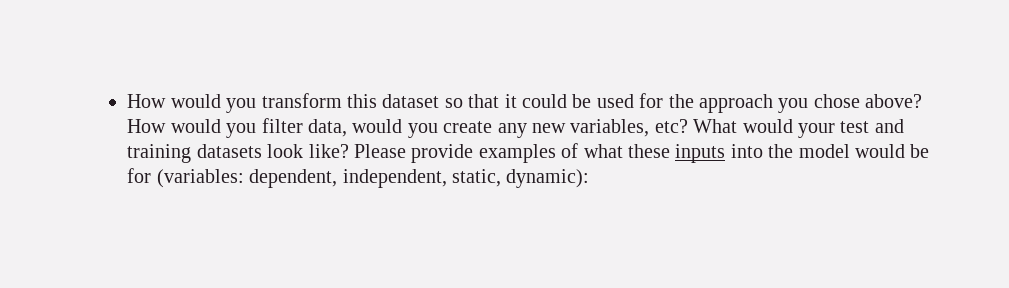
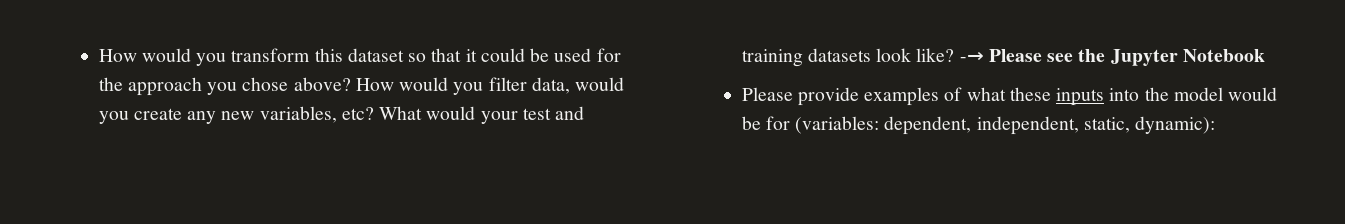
- What would your test and training datasets look like? Please provide examples of what these inputs into the model would be for (variables: dependent, independent, static, dynamic):
+ What would your test and training datasets look like? -→ Please see the Jupyter Notebook
+ Please provide examples of what these inputs into the model would be for (variables: dependent, independent, static, dynamic):

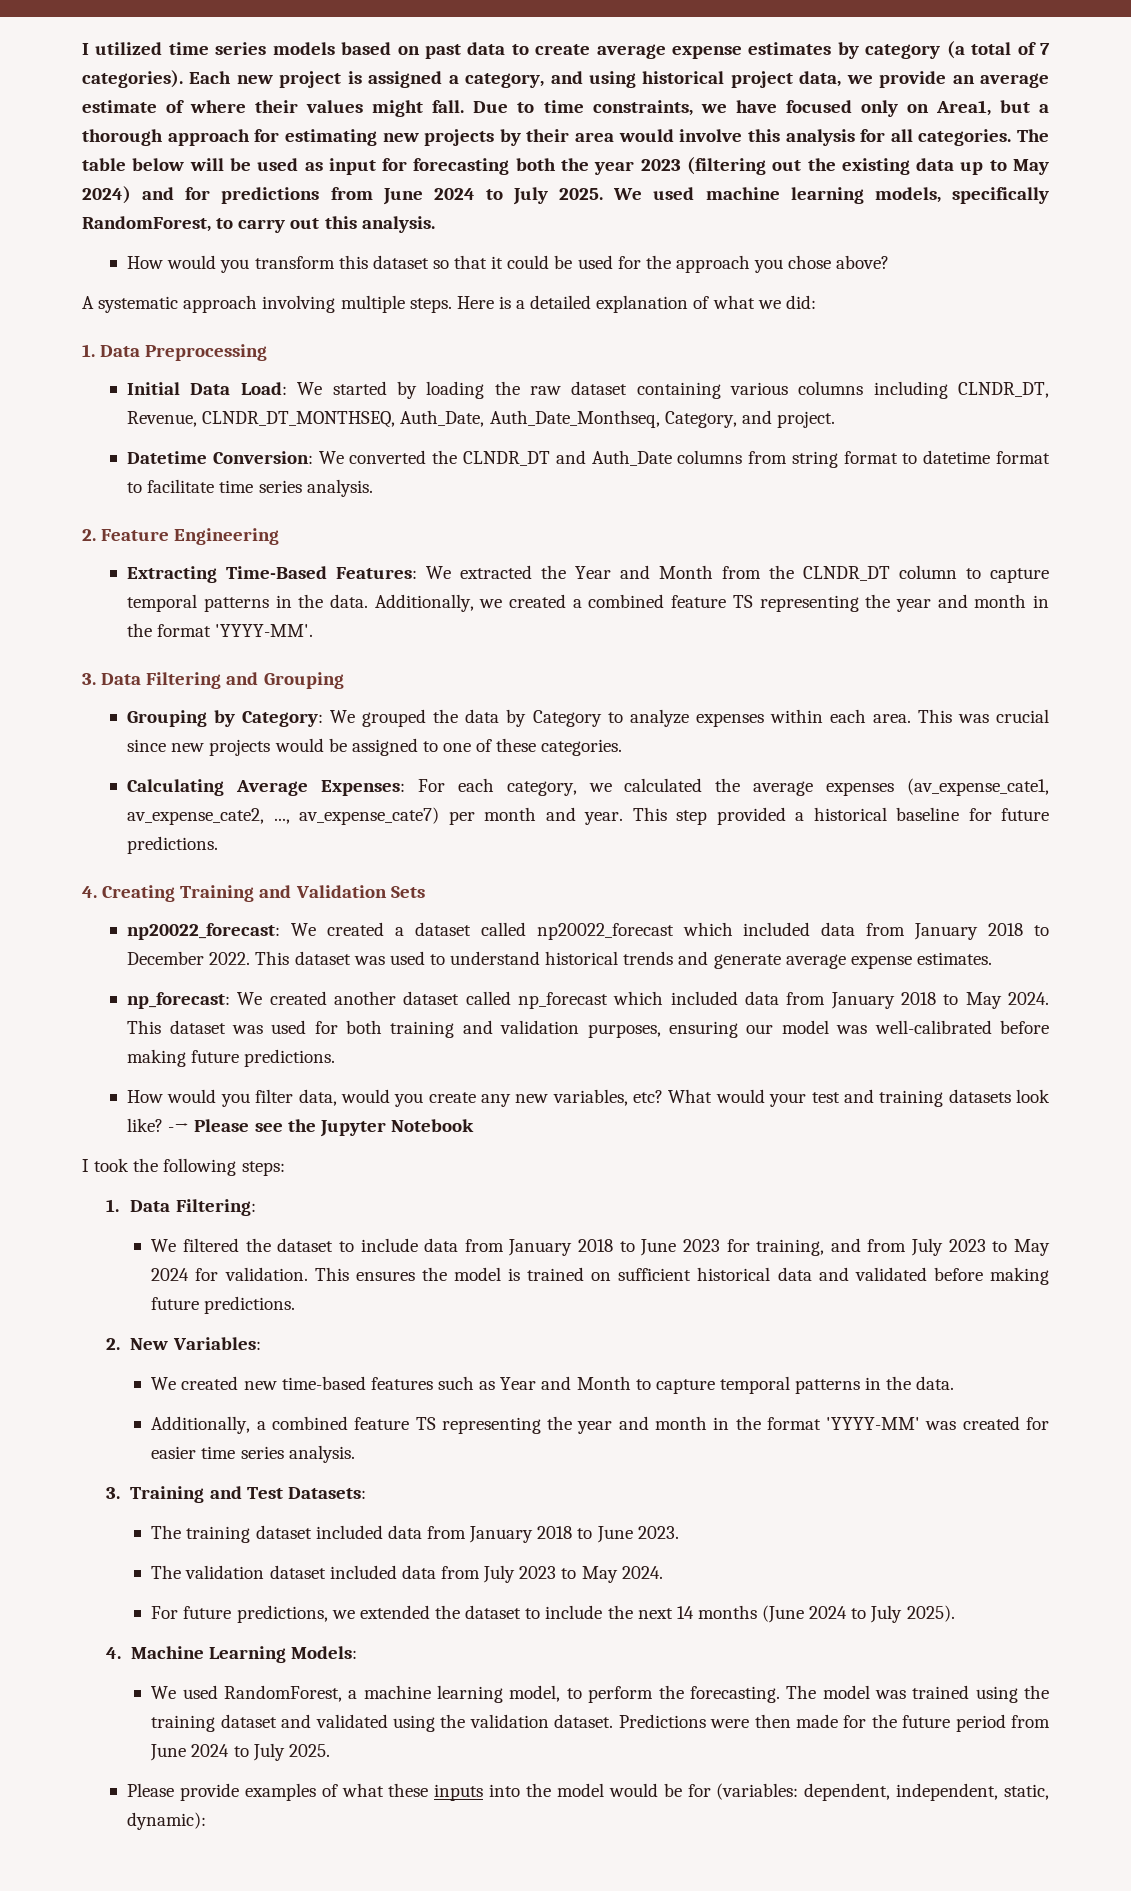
+ I utilized time series models based on past data to create average expense estimates by category (a total of 7 categories). Each new project is assigned a category, and using historical project data, we provide an average estimate of where their values might fall. Due to time constraints, we have focused only on Area1, but a thorough approach for estimating new projects by their area would involve this analysis for all categories. The table below will be used as input for forecasting both the year 2023 (filtering out the existing data up to May 2024) and for predictions from June 2024 to July 2025. We used machine learning models, specifically RandomForest, to carry out this analysis.
- How would you transform this dataset so that it could be used for the approach you chose above? How would you filter data, would you create any new variables, etc?
+ How would you transform this dataset so that it could be used for the approach you chose above?
+ A systematic approach involving multiple steps. Here is a detailed explanation of what we did:
+ 1. Data Preprocessing
+ Initial Data Load: We started by loading the raw dataset containing various columns including CLNDR_DT, Revenue, CLNDR_DT_MONTHSEQ, Auth_Date, Auth_Date_Monthseq, Category, and project.
+ Datetime Conversion: We converted the CLNDR_DT and Auth_Date columns from string format to datetime format to facilitate time series analysis.
+ 2. Feature Engineering
+ Extracting Time-Based Features: We extracted the Year and Month from the CLNDR_DT column to capture temporal patterns in the data. Additionally, we created a combined feature TS representing the year and month in the format 'YYYY-MM'.
+ 3. Data Filtering and Grouping
+ Grouping by Category: We grouped the data by Category to analyze expenses within each area. This was crucial since new projects would be assigned to one of these categories.
+ Calculating Average Expenses: For each category, we calculated the average expenses (av_expense_cate1, av_expense_cate2, ..., av_expense_cate7) per month and year. This step provided a historical baseline for future predictions.
+ 4. Creating Training and Validation Sets
+ np20022_forecast: We created a dataset called np20022_forecast which included data from January 2018 to December 2022. This dataset was used to understand historical trends and generate average expense estimates.
+ np_forecast: We created another dataset called np_forecast which included data from January 2018 to May 2024. This dataset was used for both training and validation purposes, ensuring our model was well-calibrated before making future predictions.
+ How would you filter data, would you create any new variables, etc?
+ I took the following steps:
+ 1. Data Filtering:
+ We filtered the dataset to include data from January 2018 to June 2023 for training, and from July 2023 to May 2024 for validation. This ensures the model is trained on sufficient historical data and validated before making future predictions.
+ 2. New Variables:
+ We created new time-based features such as Year and Month to capture temporal patterns in the data.
+ Additionally, a combined feature TS representing the year and month in the format 'YYYY-MM' was created for easier time series analysis.
+ 3. Training and Test Datasets:
+ The training dataset included data from January 2018 to June 2023.
+ The validation dataset included data from July 2023 to May 2024.
+ For future predictions, we extended the dataset to include the next 14 months (June 2024 to July 2025).
+ 4. Machine Learning Models:
+ We used RandomForest, a machine learning model, to perform the forecasting. The model was trained using the training dataset and validated using the validation dataset. Predictions were then made for the future period from June 2024 to July 2025.

